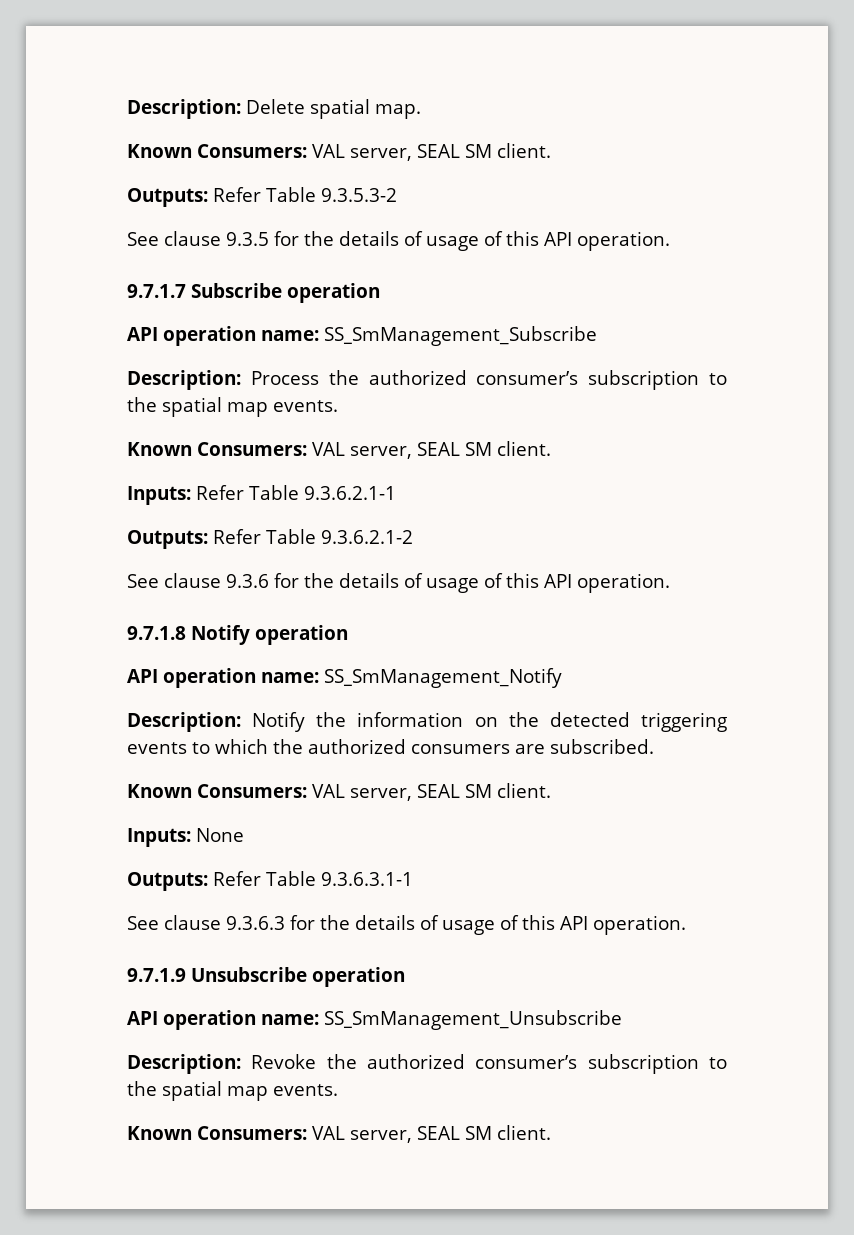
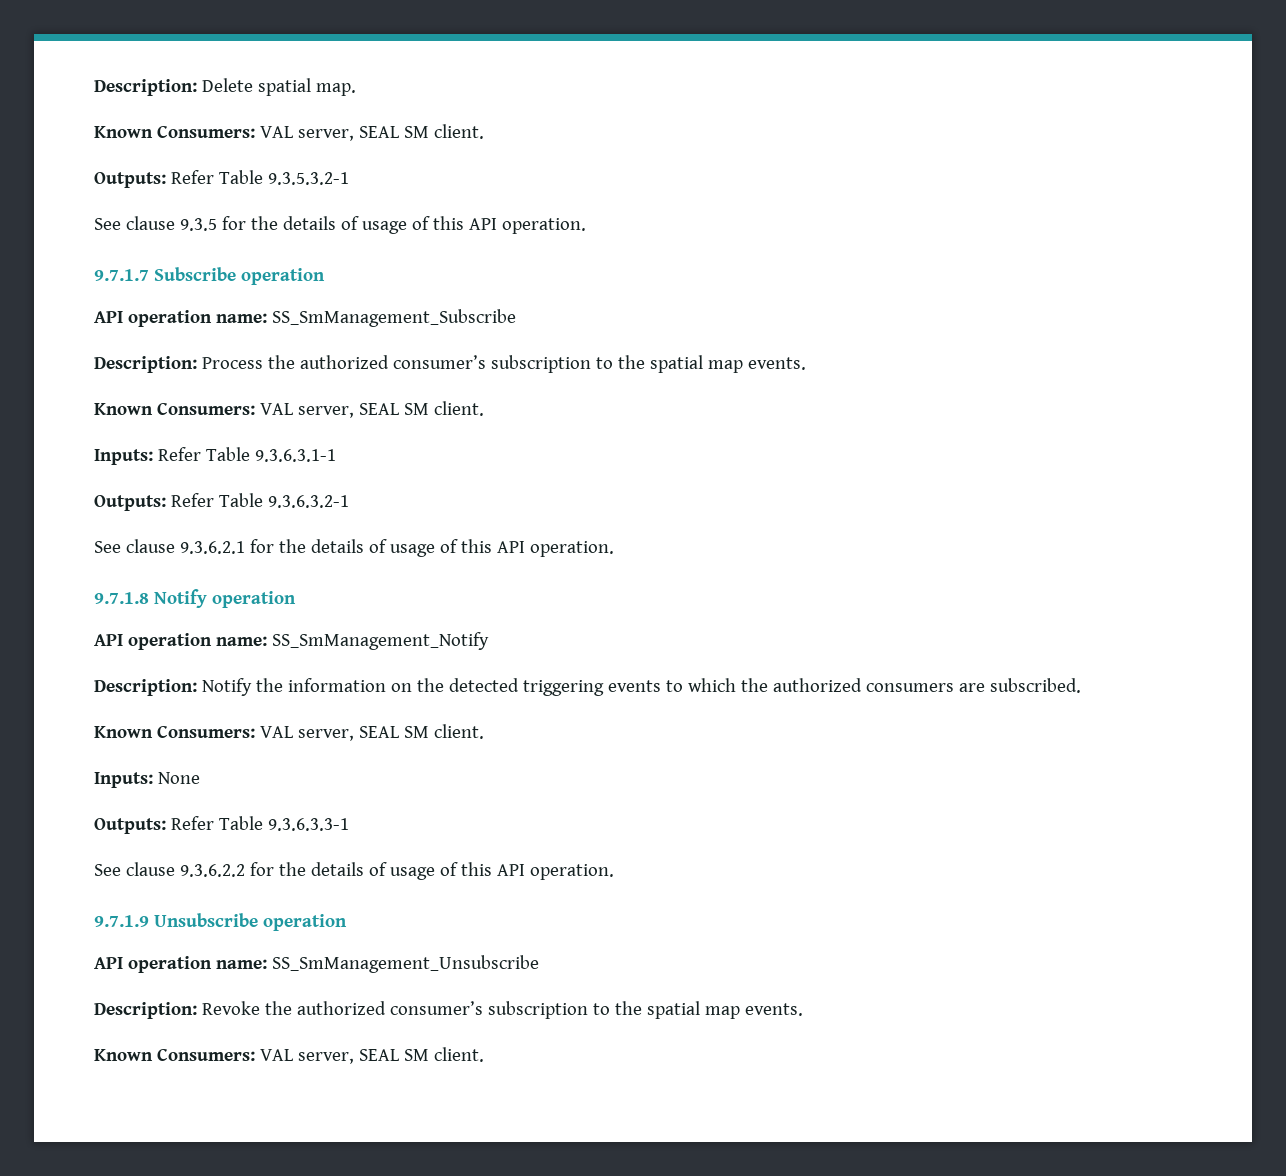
- Outputs: Refer Table 9.3.5.3-2
+ Outputs: Refer Table 9.3.5.3.2-1
- Inputs: Refer Table 9.3.6.2.1-1
- Outputs: Refer Table 9.3.6.2.1-2
- See clause 9.3.6 for the details of usage of this API operation.
+ Inputs: Refer Table 9.3.6.3.1-1
+ Outputs: Refer Table 9.3.6.3.2-1
+ See clause 9.3.6.2.1 for the details of usage of this API operation.
- Outputs: Refer Table 9.3.6.3.1-1
- See clause 9.3.6.3 for the details of usage of this API operation.
+ Outputs: Refer Table 9.3.6.3.3-1
+ See clause 9.3.6.2.2 for the details of usage of this API operation.

